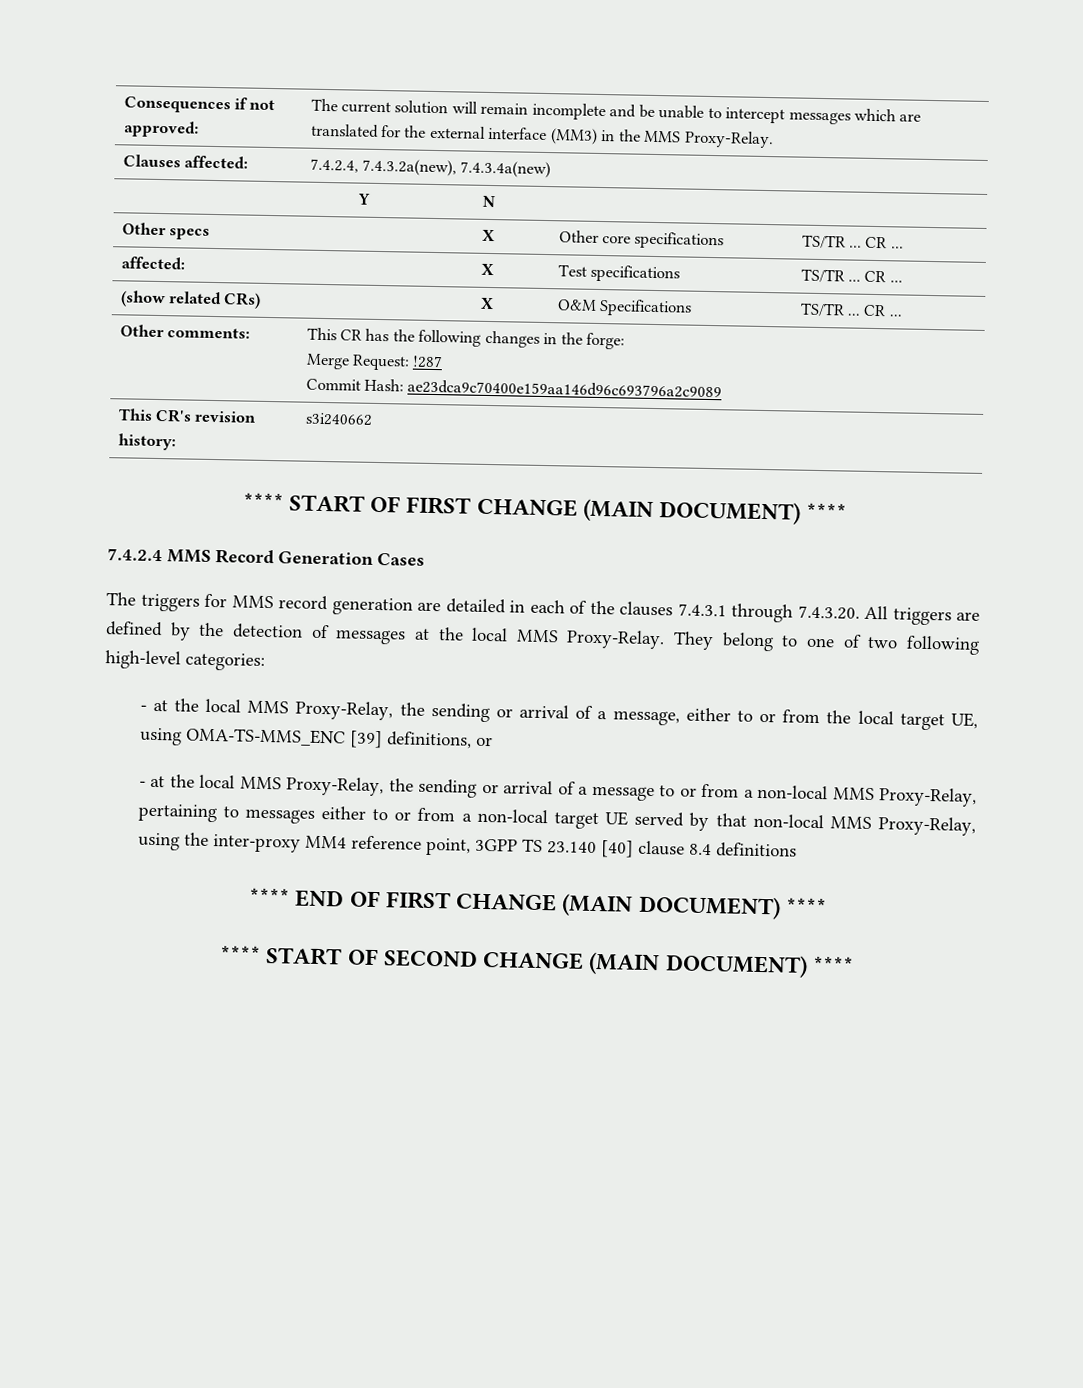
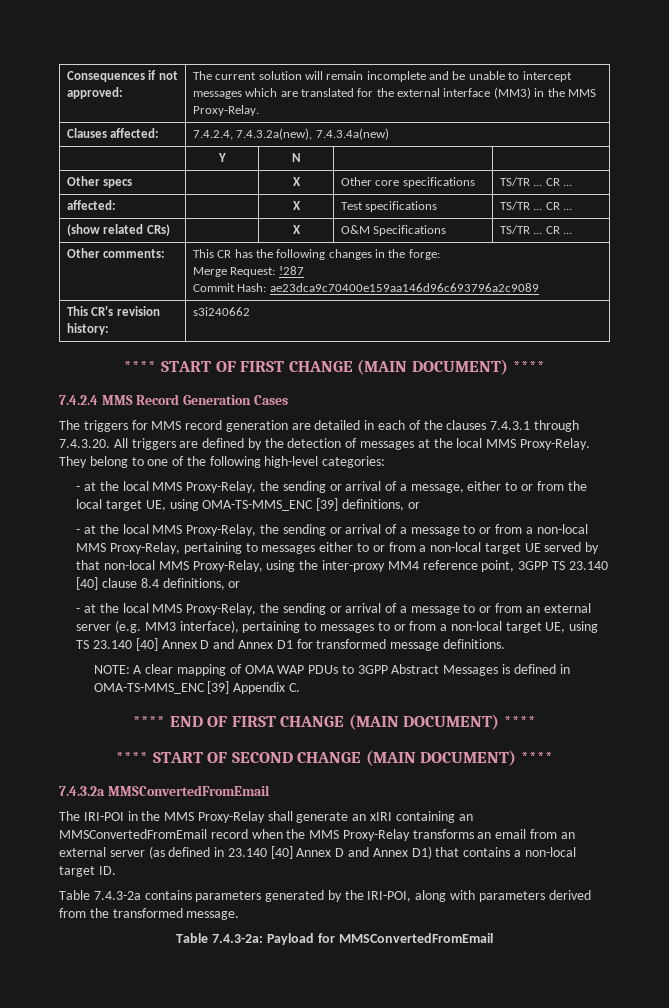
- They belong to one of two following high-level categories:
+ They belong to one of the following high-level categories:
- - at the local MMS Proxy-Relay, the sending or arrival of a message to or from a non-local MMS Proxy-Relay, pertaining to messages either to or from a non-local target UE served by that non-local MMS Proxy-Relay, using the inter-proxy MM4 reference point, 3GPP TS 23.140 [40] clause 8.4 definitions
+ - at the local MMS Proxy-Relay, the sending or arrival of a message to or from a non-local MMS Proxy-Relay, pertaining to messages either to or from a non-local target UE served by that non-local MMS Proxy-Relay, using the inter-proxy MM4 reference point, 3GPP TS 23.140 [40] clause 8.4 definitions, or
+ - at the local MMS Proxy-Relay, the sending or arrival of a message to or from an external server (e.g. MM3 interface), pertaining to messages to or from a non-local target UE, using TS 23.140 [40] Annex D and Annex D1 for transformed message definitions.
+ NOTE: A clear mapping of OMA WAP PDUs to 3GPP Abstract Messages is defined in OMA-TS-MMS_ENC [39] Appendix C.
+ 7.4.3.2a MMSConvertedFromEmail
+ The IRI-POI in the MMS Proxy-Relay shall generate an xIRI containing an MMSConvertedFromEmail record when the MMS Proxy-Relay transforms an email from an external server (as defined in 23.140 [40] Annex D and Annex D1) that contains a non-local target ID.
+ Table 7.4.3-2a contains parameters generated by the IRI-POI, along with parameters derived from the transformed message.
+ Table 7.4.3-2a: Payload for MMSConvertedFromEmail

